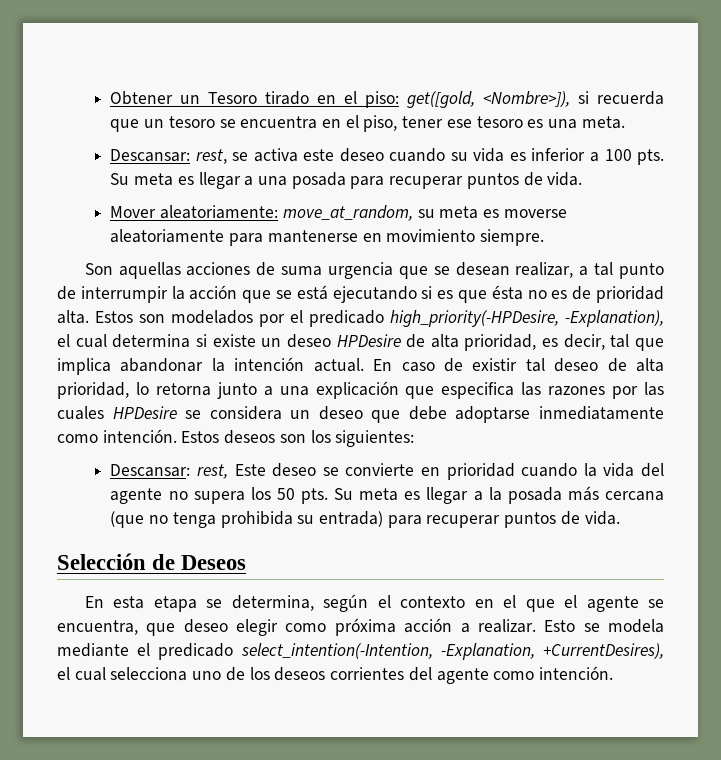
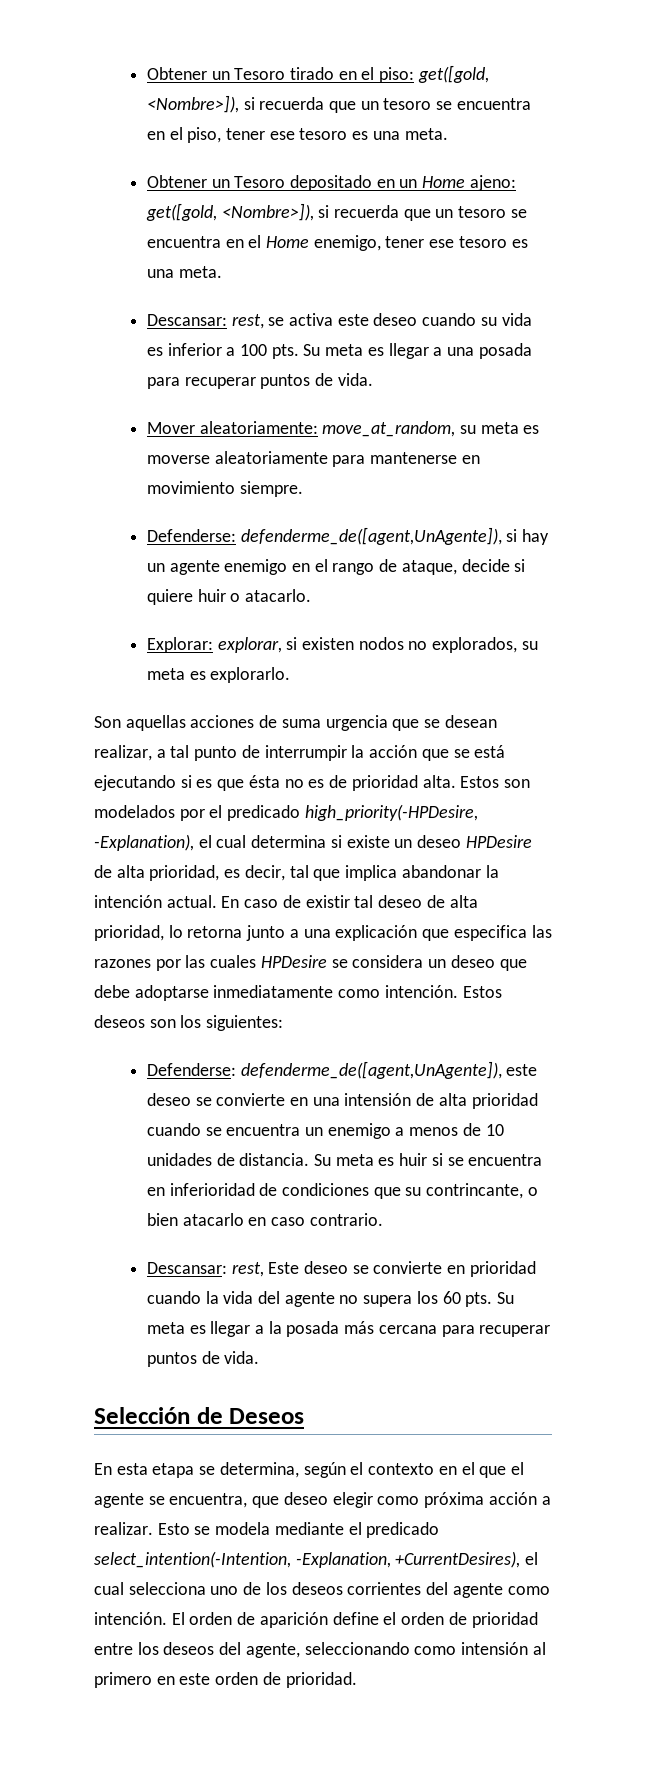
+ Obtener un Tesoro depositado en un Home ajeno: get([gold, <Nombre>]), si recuerda que un tesoro se encuentra en el Home enemigo, tener ese tesoro es una meta.
+ Defenderse: defenderme_de([agent,UnAgente]), si hay un agente enemigo en el rango de ataque, decide si quiere huir o atacarlo.
+ Explorar: explorar, si existen nodos no explorados, su meta es explorarlo.
+ Defenderse: defenderme_de([agent,UnAgente]), este deseo se convierte en una intensión de alta prioridad cuando se encuentra un enemigo a menos de 10 unidades de distancia. Su meta es huir si se encuentra en inferioridad de condiciones que su contrincante, o bien atacarlo en caso contrario.
- Descansar: rest, Este deseo se convierte en prioridad cuando la vida del agente no supera los 50 pts.
+ Descansar: rest, Este deseo se convierte en prioridad cuando la vida del agente no supera los 60 pts.
- Su meta es llegar a la posada más cercana (que no tenga prohibida su entrada) para recuperar puntos de vida.
+ Su meta es llegar a la posada más cercana para recuperar puntos de vida.
+ El orden de aparición define el orden de prioridad entre los deseos del agente, seleccionando como intensión al primero en este orden de prioridad.

